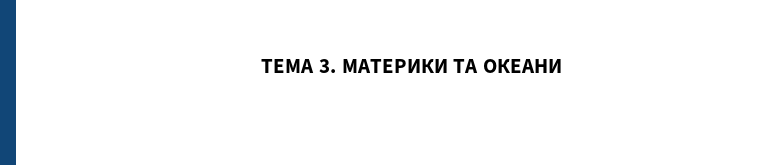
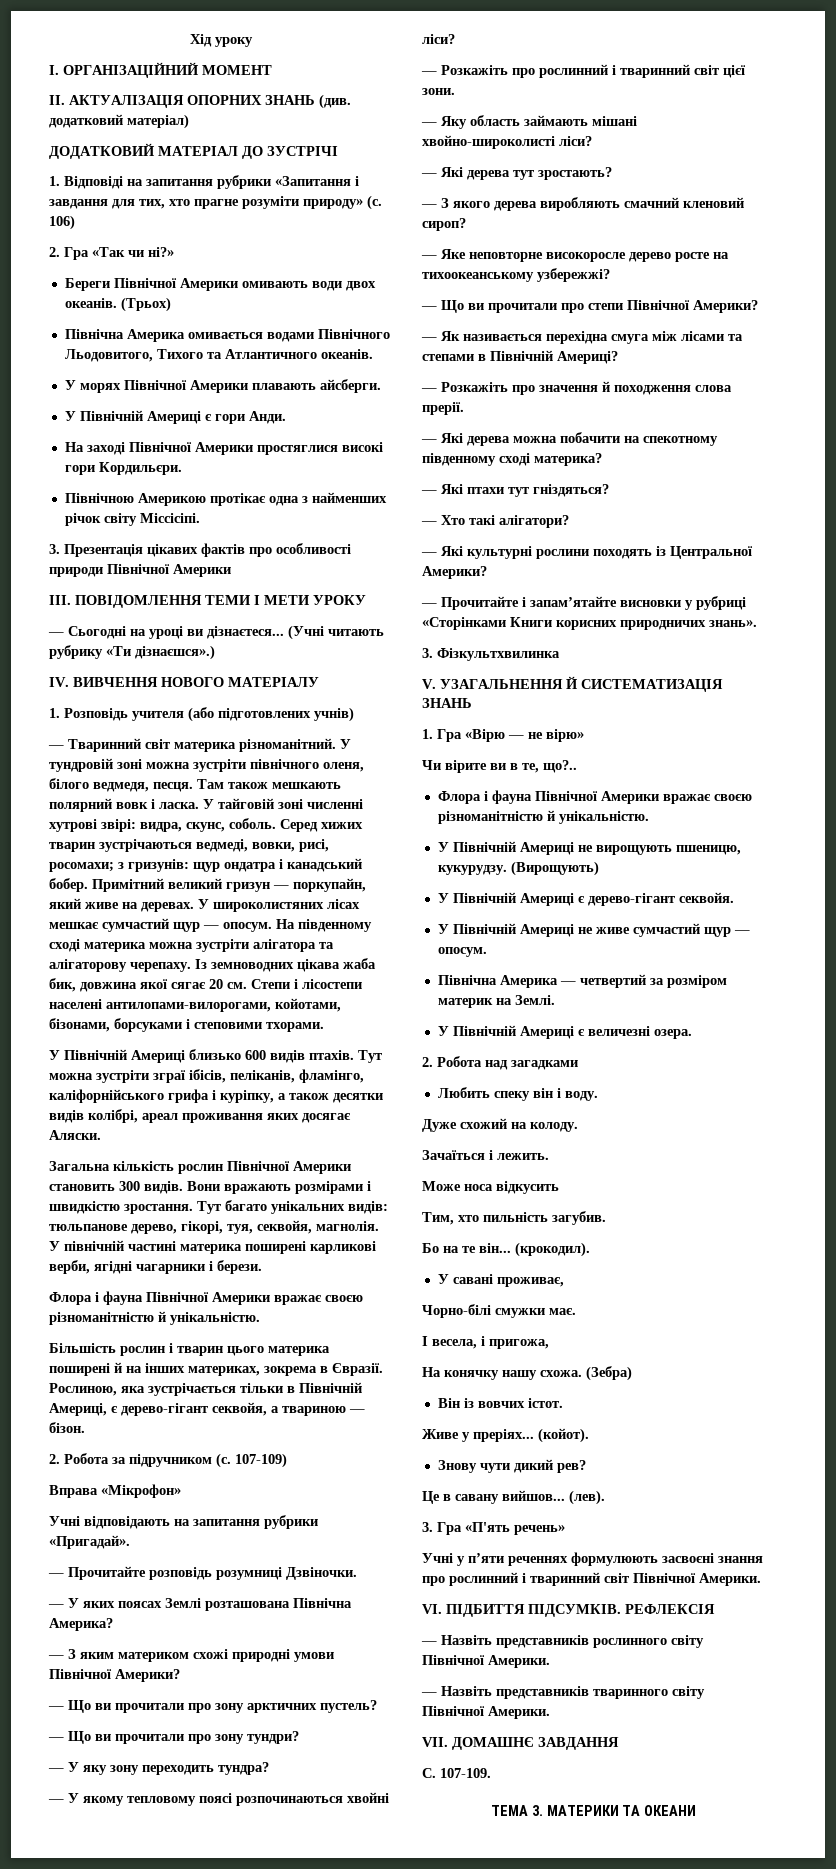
+ Хід уроку
+ I. ОРГАНІЗАЦІЙНИЙ МОМЕНТ
+ II. АКТУАЛІЗАЦІЯ ОПОРНИХ ЗНАНЬ (див. додатковий матеріал)
+ ДОДАТКОВИЙ МАТЕРІАЛ ДО ЗУСТРІЧІ
+ 1. Відповіді на запитання рубрики «Запитання і завдання для тих, хто прагне розуміти природу» (с. 106)
+ 2. Гра «Так чи ні?»
+ Береги Північної Америки омивають води двох океанів. (Трьох)
+ Північна Америка омивається водами Північного Льодовитого, Тихого та Атлантичного океанів.
+ У морях Північної Америки плавають айсберги.
+ У Північній Америці є гори Анди.
+ На заході Північної Америки простяглися високі гори Кордильєри.
+ Північною Америкою протікає одна з найменших річок світу Міссісіпі.
+ 3. Презентація цікавих фактів про особливості природи Північної Америки
+ III. ПОВІДОМЛЕННЯ ТЕМИ І МЕТИ УРОКУ
+ — Сьогодні на уроці ви дізнаєтеся... (Учні читають рубрику «Ти дізнаєшся».)
+ IV. ВИВЧЕННЯ НОВОГО МАТЕРІАЛУ
+ 1. Розповідь учителя (або підготовлених учнів)
+ — Тваринний світ материка різноманітний. У тундровій зоні можна зустріти північного оленя, білого ведмедя, песця. Там також мешкають полярний вовк і ласка. У тайговій зоні численні хутрові звірі: видра, скунс, соболь. Серед хижих тварин зустрічаються ведмеді, вовки, рисі, росомахи; з гризунів: щур ондатра і канадський бобер. Примітний великий гризун — поркупайн, який живе на деревах. У широколистяних лісах мешкає сумчастий щур — опосум. На південному сході материка можна зустріти алігатора та алігаторову черепаху. Із земноводних цікава жаба бик, довжина якої сягає 20 см. Степи і лісостепи населені антилопами-вилорогами, койотами, бізонами, борсуками і степовими тхорами.
+ У Північній Америці близько 600 видів птахів. Тут можна зустріти зграї ібісів, пеліканів, фламінго, каліфорнійського грифа і куріпку, а також десятки видів колібрі, ареал проживання яких досягає Аляски.
+ Загальна кількість рослин Північної Америки становить 300 видів. Вони вражають розмірами і швидкістю зростання. Тут багато унікальних видів: тюльпанове дерево, гікорі, туя, секвойя, магнолія. У північній частині материка поширені карликові верби, ягідні чагарники і берези.
+ Флора і фауна Північної Америки вражає своєю різноманітністю й унікальністю.
+ Більшість рослин і тварин цього материка поширені й на інших материках, зокрема в Євразії. Рослиною, яка зустрічається тільки в Північній Америці, є дерево-гігант секвойя, а твариною — бізон.
+ 2. Робота за підручником (с. 107-109)
+ Вправа «Мікрофон»
+ Учні відповідають на запитання рубрики «Пригадай».
+ — Прочитайте розповідь розумниці Дзвіночки.
+ — У яких поясах Землі розташована Північна Америка?
+ — З яким материком схожі природні умови Північної Америки?
+ — Що ви прочитали про зону арктичних пустель?
+ — Що ви прочитали про зону тундри?
+ — У яку зону переходить тундра?
+ — У якому тепловому поясі розпочинаються хвойні ліси?
+ — Розкажіть про рослинний і тваринний світ цієї зони.
+ — Яку область займають мішані хвойно-широколисті ліси?
+ — Які дерева тут зростають?
+ — З якого дерева виробляють смачний кленовий сироп?
+ — Яке неповторне високоросле дерево росте на тихоокеанському узбережжі?
+ — Що ви прочитали про степи Північної Америки?
+ — Як називається перехідна смуга між лісами та степами в Північній Америці?
+ — Розкажіть про значення й походження слова прерії.
+ — Які дерева можна побачити на спекотному південному сході материка?
+ — Які птахи тут гніздяться?
+ — Хто такі алігатори?
+ — Які культурні рослини походять із Центральної Америки?
+ — Прочитайте і запам’ятайте висновки у рубриці «Сторінками Книги корисних природничих знань».
+ 3. Фізкультхвилинка
+ V. УЗАГАЛЬНЕННЯ Й СИСТЕМАТИЗАЦІЯ ЗНАНЬ
+ 1. Гра «Вірю — не вірю»
+ Чи вірите ви в те, що?..
+ Флора і фауна Північної Америки вражає своєю різноманітністю й унікальністю.
+ У Північній Америці не вирощують пшеницю, кукурудзу. (Вирощують)
+ У Північній Америці є дерево-гігант секвойя.
+ У Північній Америці не живе сумчастий щур — опосум.
+ Північна Америка — четвертий за розміром материк на Землі.
+ У Північній Америці є величезні озера.
+ 2. Робота над загадками
+ Любить спеку він і воду.
+ Дуже схожий на колоду.
+ Зачаїться і лежить.
+ Може носа відкусить
+ Тим, хто пильність загубив.
+ Бо на те він... (крокодил).
+ У савані проживає,
+ Чорно-білі смужки має.
+ І весела, і пригожа,
+ На конячку нашу схожа. (Зебра)
+ Він із вовчих істот.
+ Живе у преріях... (койот).
+ Знову чути дикий рев?
+ Це в савану вийшов... (лев).
+ 3. Гра «П'ять речень»
+ Учні у п’яти реченнях формулюють засвоєні знання про рослинний і тваринний світ Північної Америки.
+ VI. ПІДБИТТЯ ПІДСУМКІВ. РЕФЛЕКСІЯ
+ — Назвіть представників рослинного світу Північної Америки.
+ — Назвіть представників тваринного світу Північної Америки.
+ VII. ДОМАШНЄ ЗАВДАННЯ
+ С. 107-109.

